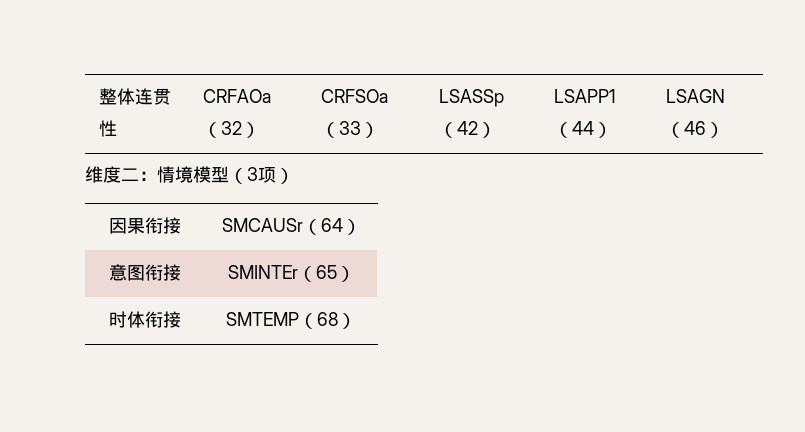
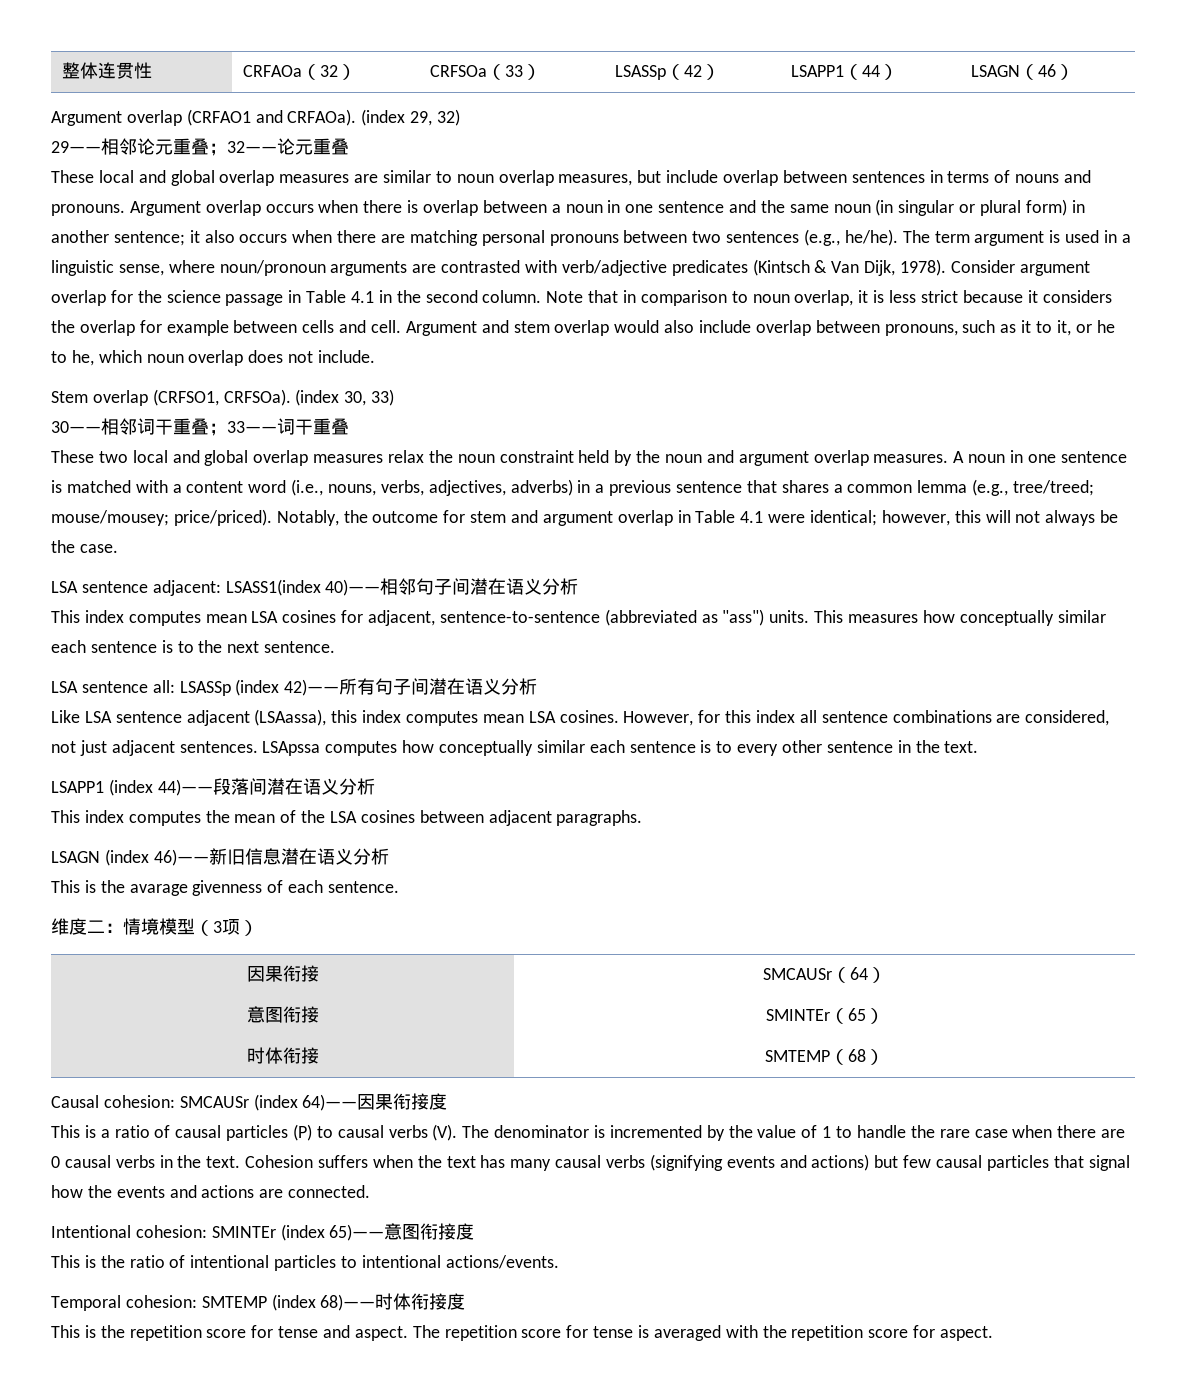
+ Argument overlap (CRFAO1 and CRFAOa). (index 29, 32)
+ 29——相邻论元重叠；32——论元重叠
+ These local and global overlap measures are similar to noun overlap measures, but include overlap between sentences in terms of nouns and pronouns. Argument overlap occurs when there is overlap between a noun in one sentence and the same noun (in singular or plural form) in another sentence; it also occurs when there are matching personal pronouns between two sentences (e.g., he/he). The term argument is used in a linguistic sense, where noun/pronoun arguments are contrasted with verb/adjective predicates (Kintsch & Van Dijk, 1978). Consider argument overlap for the science passage in Table 4.1 in the second column. Note that in comparison to noun overlap, it is less strict because it considers the overlap for example between cells and cell. Argument and stem overlap would also include overlap between pronouns, such as it to it, or he to he, which noun overlap does not include.
+ Stem overlap (CRFSO1, CRFSOa). (index 30, 33)
+ 30——相邻词干重叠；33——词干重叠
+ These two local and global overlap measures relax the noun constraint held by the noun and argument overlap measures. A noun in one sentence is matched with a content word (i.e., nouns, verbs, adjectives, adverbs) in a previous sentence that shares a common lemma (e.g., tree/treed; mouse/mousey; price/priced). Notably, the outcome for stem and argument overlap in Table 4.1 were identical; however, this will not always be the case.
+ LSA sentence adjacent: LSASS1(index 40)——相邻句子间潜在语义分析
+ This index computes mean LSA cosines for adjacent, sentence-to-sentence (abbreviated as "ass") units. This measures how conceptually similar each sentence is to the next sentence.
+ LSA sentence all: LSASSp (index 42)——所有句子间潜在语义分析
+ Like LSA sentence adjacent (LSAassa), this index computes mean LSA cosines. However, for this index all sentence combinations are considered, not just adjacent sentences. LSApssa computes how conceptually similar each sentence is to every other sentence in the text.
+ LSAPP1 (index 44)——段落间潜在语义分析
+ This index computes the mean of the LSA cosines between adjacent paragraphs.
+ LSAGN (index 46)——新旧信息潜在语义分析
+ This is the avarage givenness of each sentence.
+ Causal cohesion: SMCAUSr (index 64)——因果衔接度
+ This is a ratio of causal particles (P) to causal verbs (V). The denominator is incremented by the value of 1 to handle the rare case when there are 0 causal verbs in the text. Cohesion suffers when the text has many causal verbs (signifying events and actions) but few causal particles that signal how the events and actions are connected.
+ Intentional cohesion: SMINTEr (index 65)——意图衔接度
+ This is the ratio of intentional particles to intentional actions/events.
+ Temporal cohesion: SMTEMP (index 68)——时体衔接度
+ This is the repetition score for tense and aspect. The repetition score for tense is averaged with the repetition score for aspect.

